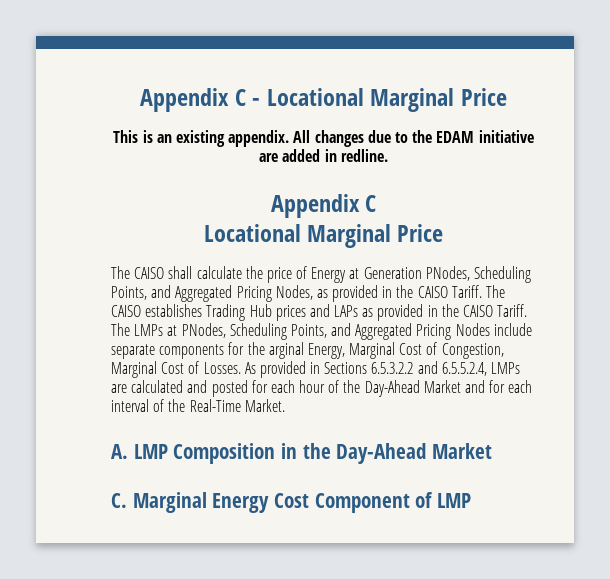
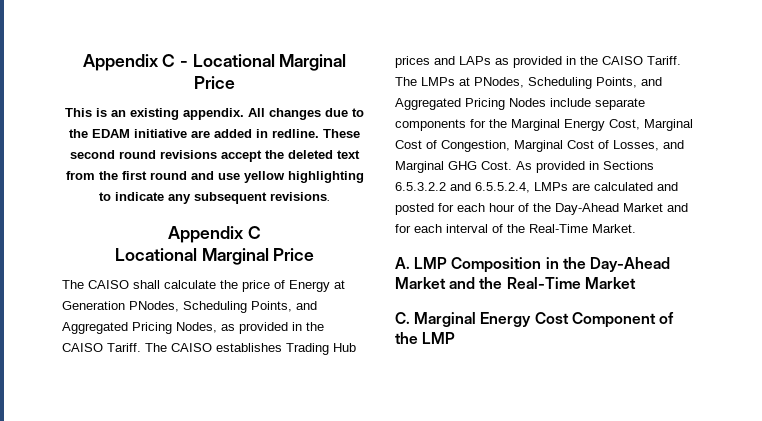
+ These second round revisions accept the deleted text from the first round and use yellow highlighting to indicate any subsequent revisions.
- The LMPs at PNodes, Scheduling Points, and Aggregated Pricing Nodes include separate components for the arginal Energy, Marginal Cost of Congestion, Marginal Cost of Losses.
+ The LMPs at PNodes, Scheduling Points, and Aggregated Pricing Nodes include separate components for the Marginal Energy Cost, Marginal Cost of Congestion, Marginal Cost of Losses, and Marginal GHG Cost.
- A. LMP Composition in the Day-Ahead Market
+ A. LMP Composition in the Day-Ahead Market and the Real-Time Market
- C. Marginal Energy Cost Component of LMP
+ C. Marginal Energy Cost Component of the LMP

